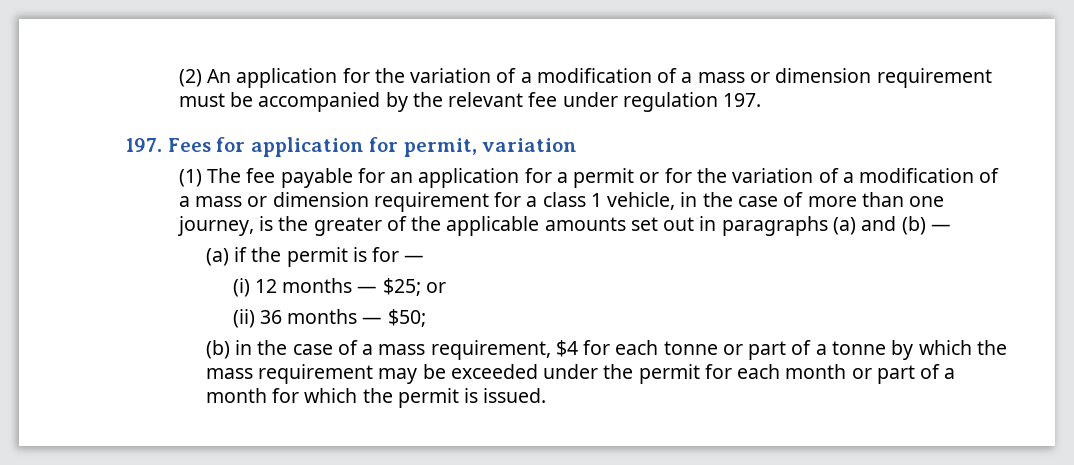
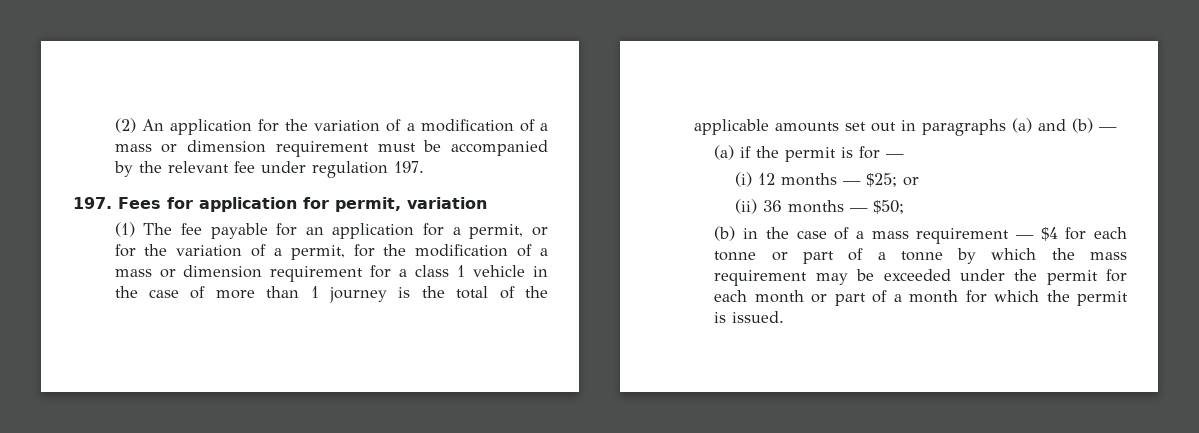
- (1) The fee payable for an application for a permit or for the variation of a modification of a mass or dimension requirement for a class 1 vehicle, in the case of more than one journey, is the greater of the applicable amounts set out in paragraphs (a) and (b) —
+ (1) The fee payable for an application for a permit, or for the variation of a permit, for the modification of a mass or dimension requirement for a class 1 vehicle in the case of more than 1 journey is the total of the applicable amounts set out in paragraphs (a) and (b) —
- (b) in the case of a mass requirement, $4 for each tonne or part of a tonne by which the mass requirement may be exceeded under the permit for each month or part of a month for which the permit is issued.
+ (b) in the case of a mass requirement — $4 for each tonne or part of a tonne by which the mass requirement may be exceeded under the permit for each month or part of a month for which the permit is issued.

